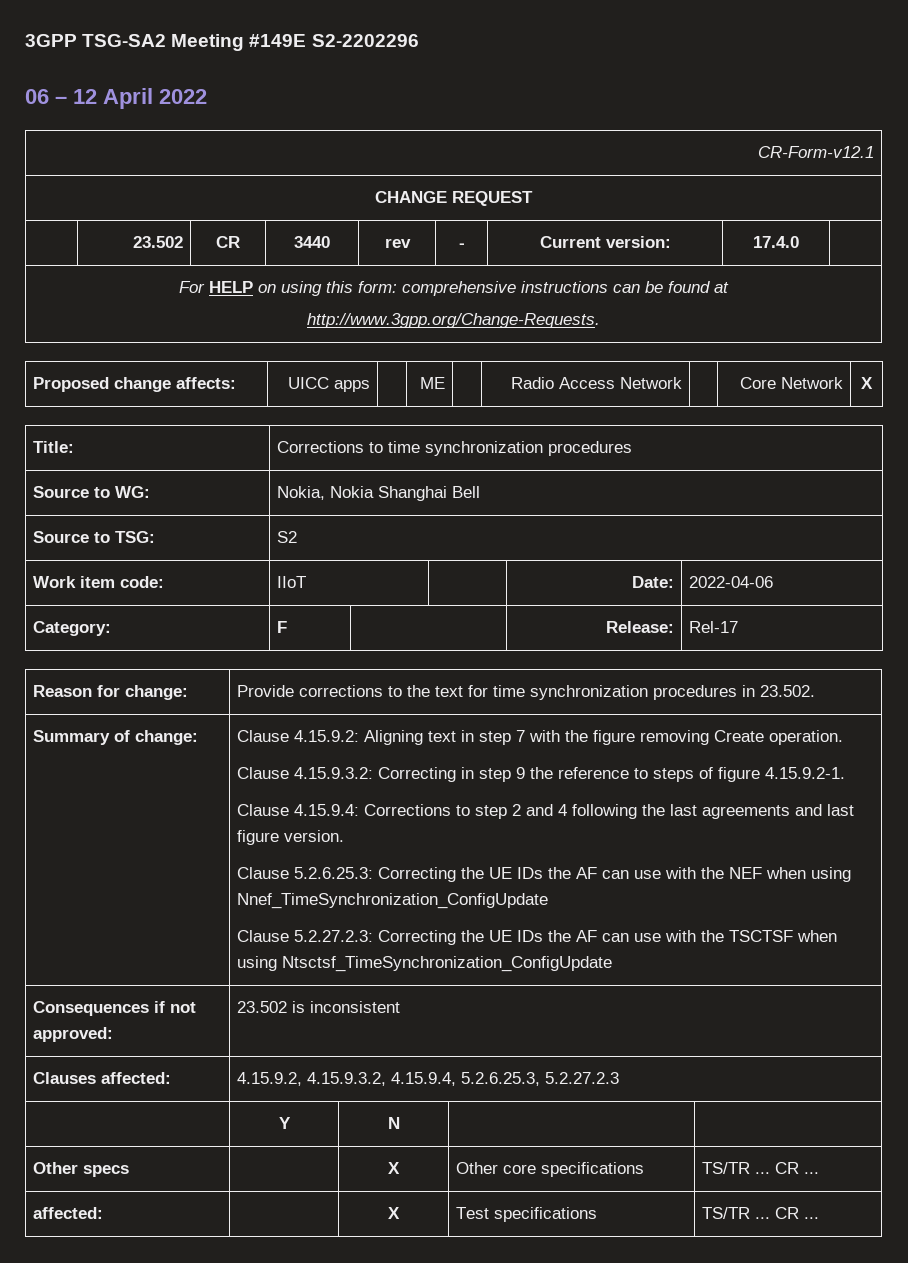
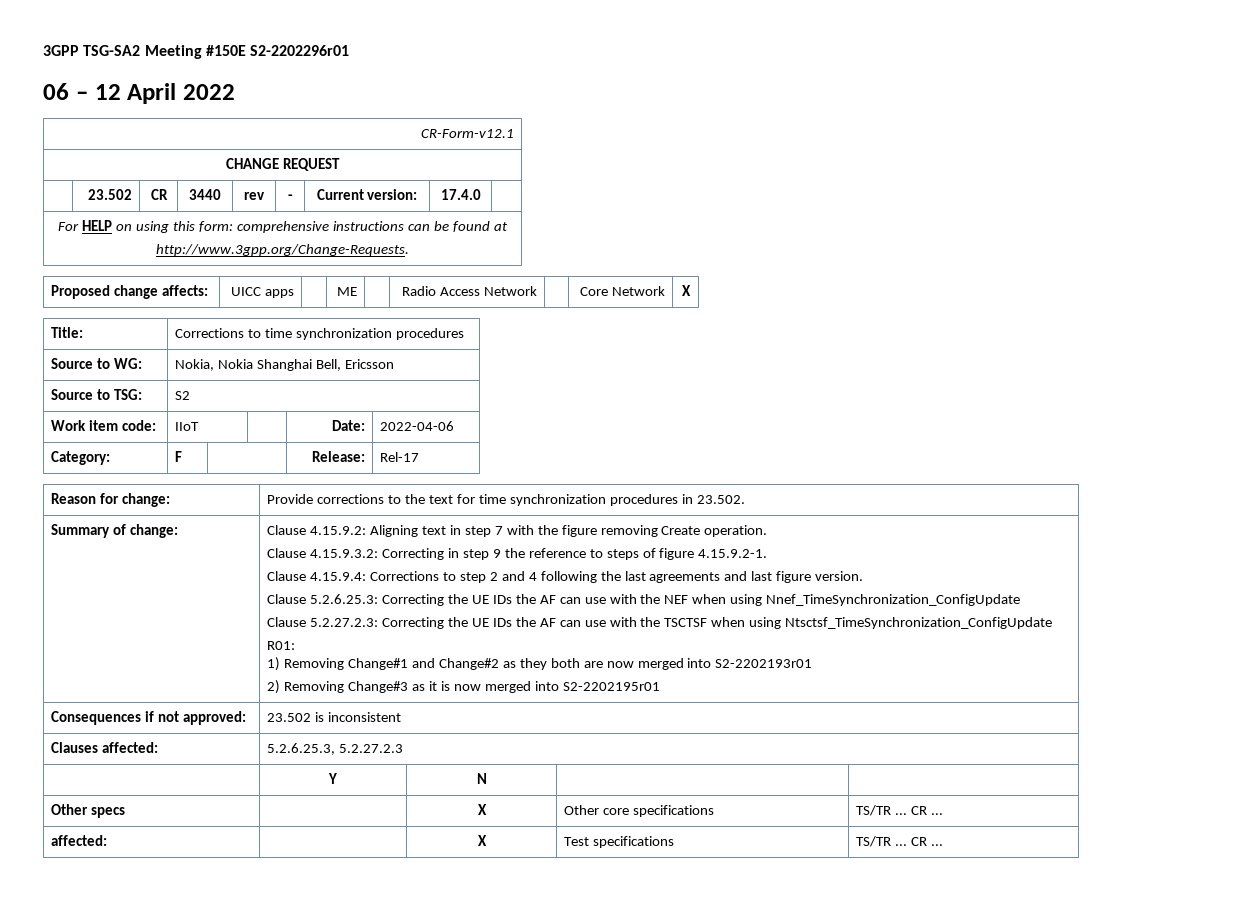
- 3GPP TSG-SA2 Meeting #149E S2-2202296
+ 3GPP TSG-SA2 Meeting #150E S2-2202296r01
- Source to WG: | Nokia, Nokia Shanghai Bell
+ Source to WG: | Nokia, Nokia Shanghai Bell, Ericsson
+ R01:
+ 1) Removing Change#1 and Change#2 as they both are now merged into S2-2202193r01
+ 2) Removing Change#3 as it is now merged into S2-2202195r01
- Clauses affected: | 4.15.9.2, 4.15.9.3.2, 4.15.9.4, 5.2.6.25.3, 5.2.27.2.3
+ Clauses affected: | 5.2.6.25.3, 5.2.27.2.3

